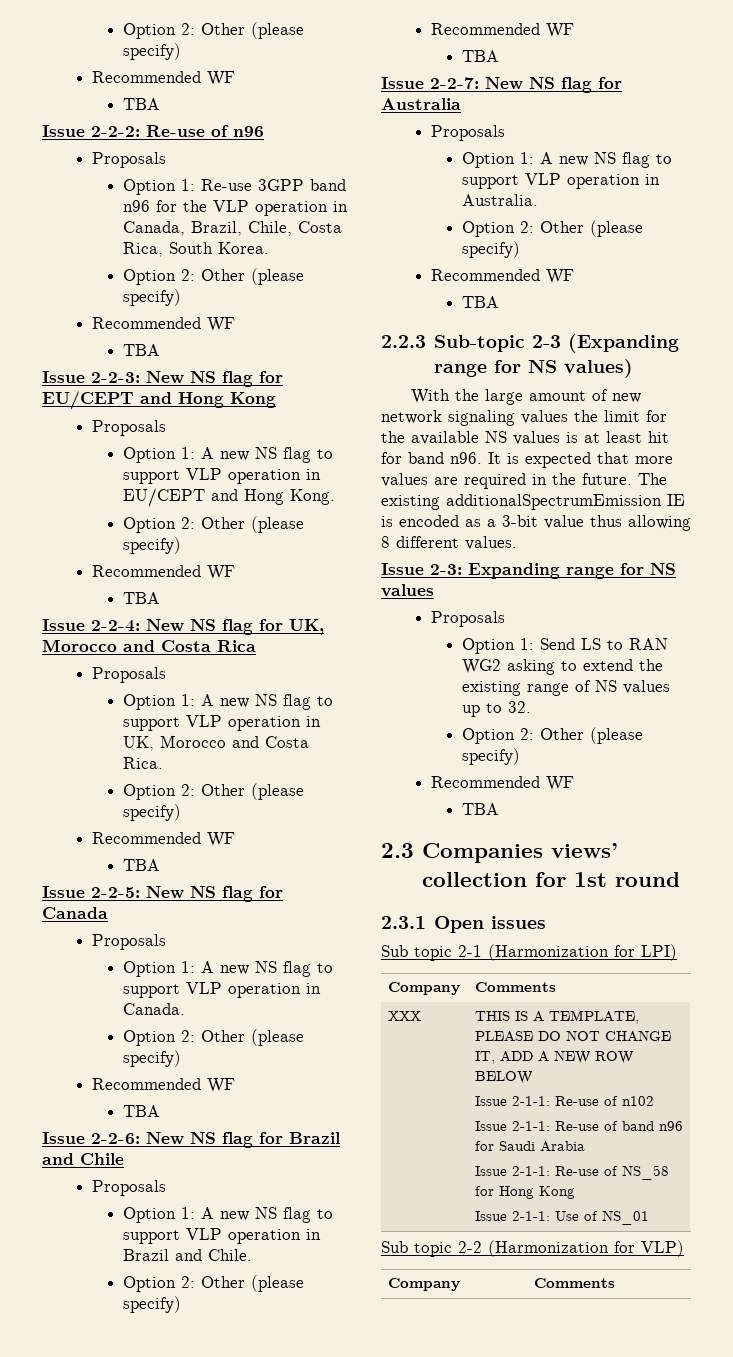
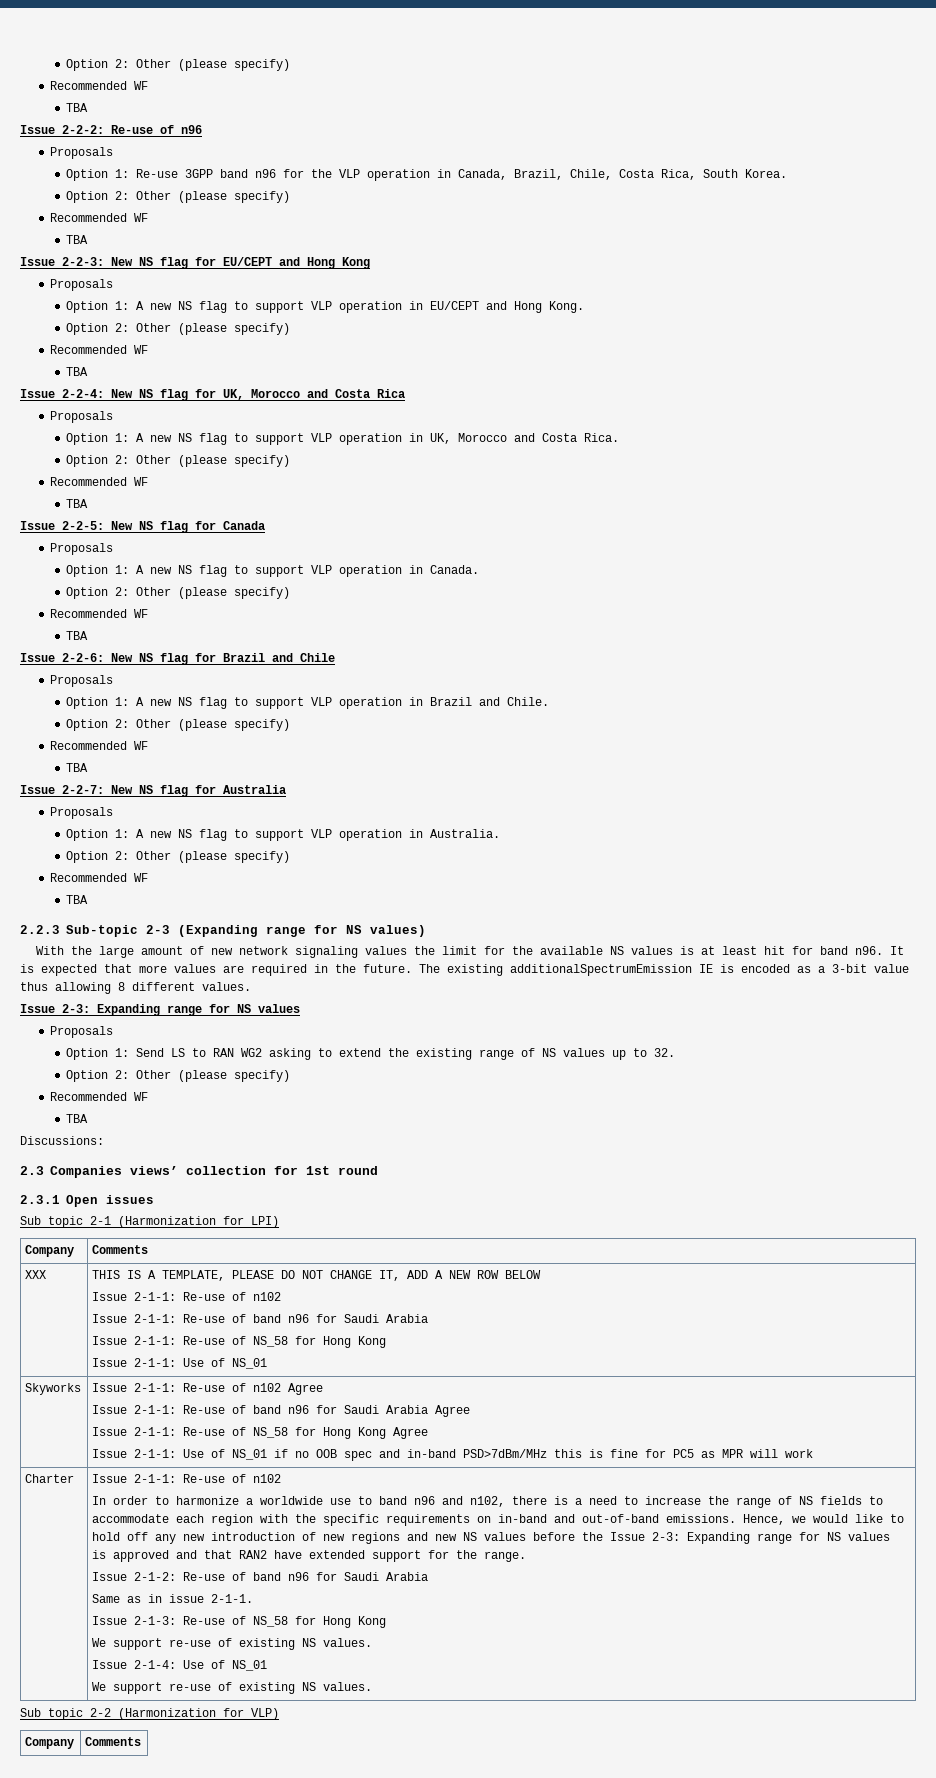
+ Discussions:
+ Skyworks | Issue 2-1-1: Re-use of n102 Agree
+ Issue 2-1-1: Re-use of band n96 for Saudi Arabia Agree
+ Issue 2-1-1: Re-use of NS_58 for Hong Kong Agree
+ Issue 2-1-1: Use of NS_01 if no OOB spec and in-band PSD>7dBm/MHz this is fine for PC5 as MPR will work
+ Charter | Issue 2-1-1: Re-use of n102
+ In order to harmonize a worldwide use to band n96 and n102, there is a need to increase the range of NS fields to accommodate each region with the specific requirements on in-band and out-of-band emissions. Hence, we would like to hold off any new introduction of new regions and new NS values before the Issue 2-3: Expanding range for NS values is approved and that RAN2 have extended support for the range.
+ Issue 2-1-2: Re-use of band n96 for Saudi Arabia
+ Same as in issue 2-1-1.
+ Issue 2-1-3: Re-use of NS_58 for Hong Kong
+ We support re-use of existing NS values.
+ Issue 2-1-4: Use of NS_01
+ We support re-use of existing NS values.

